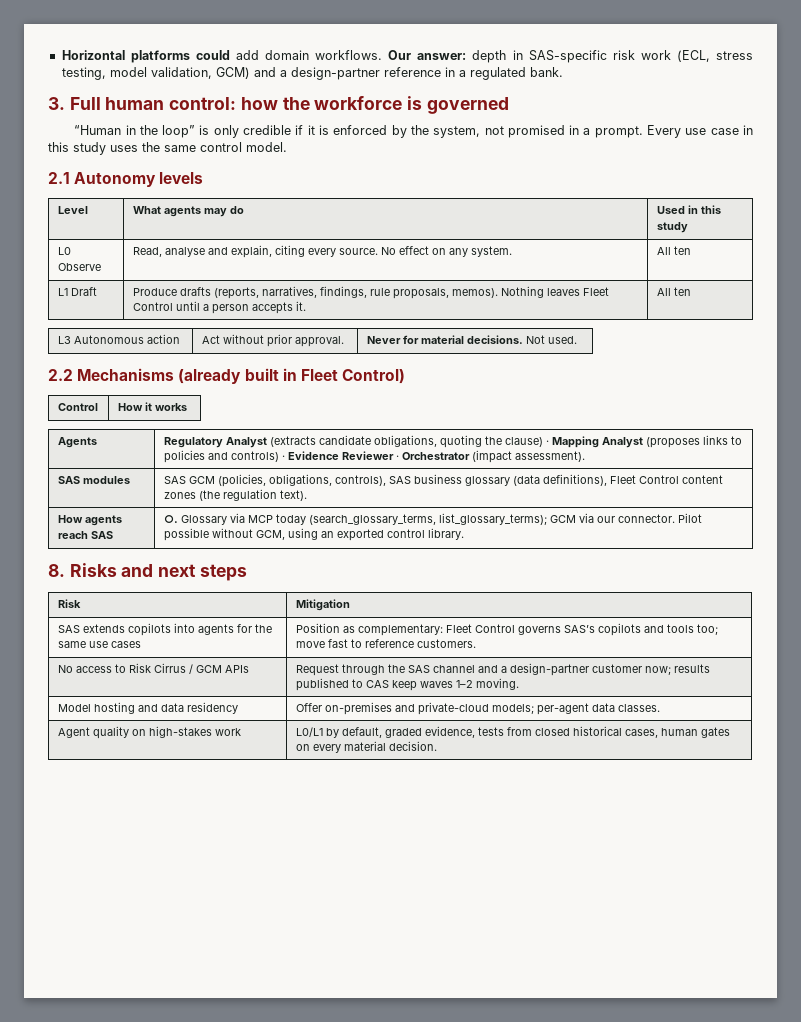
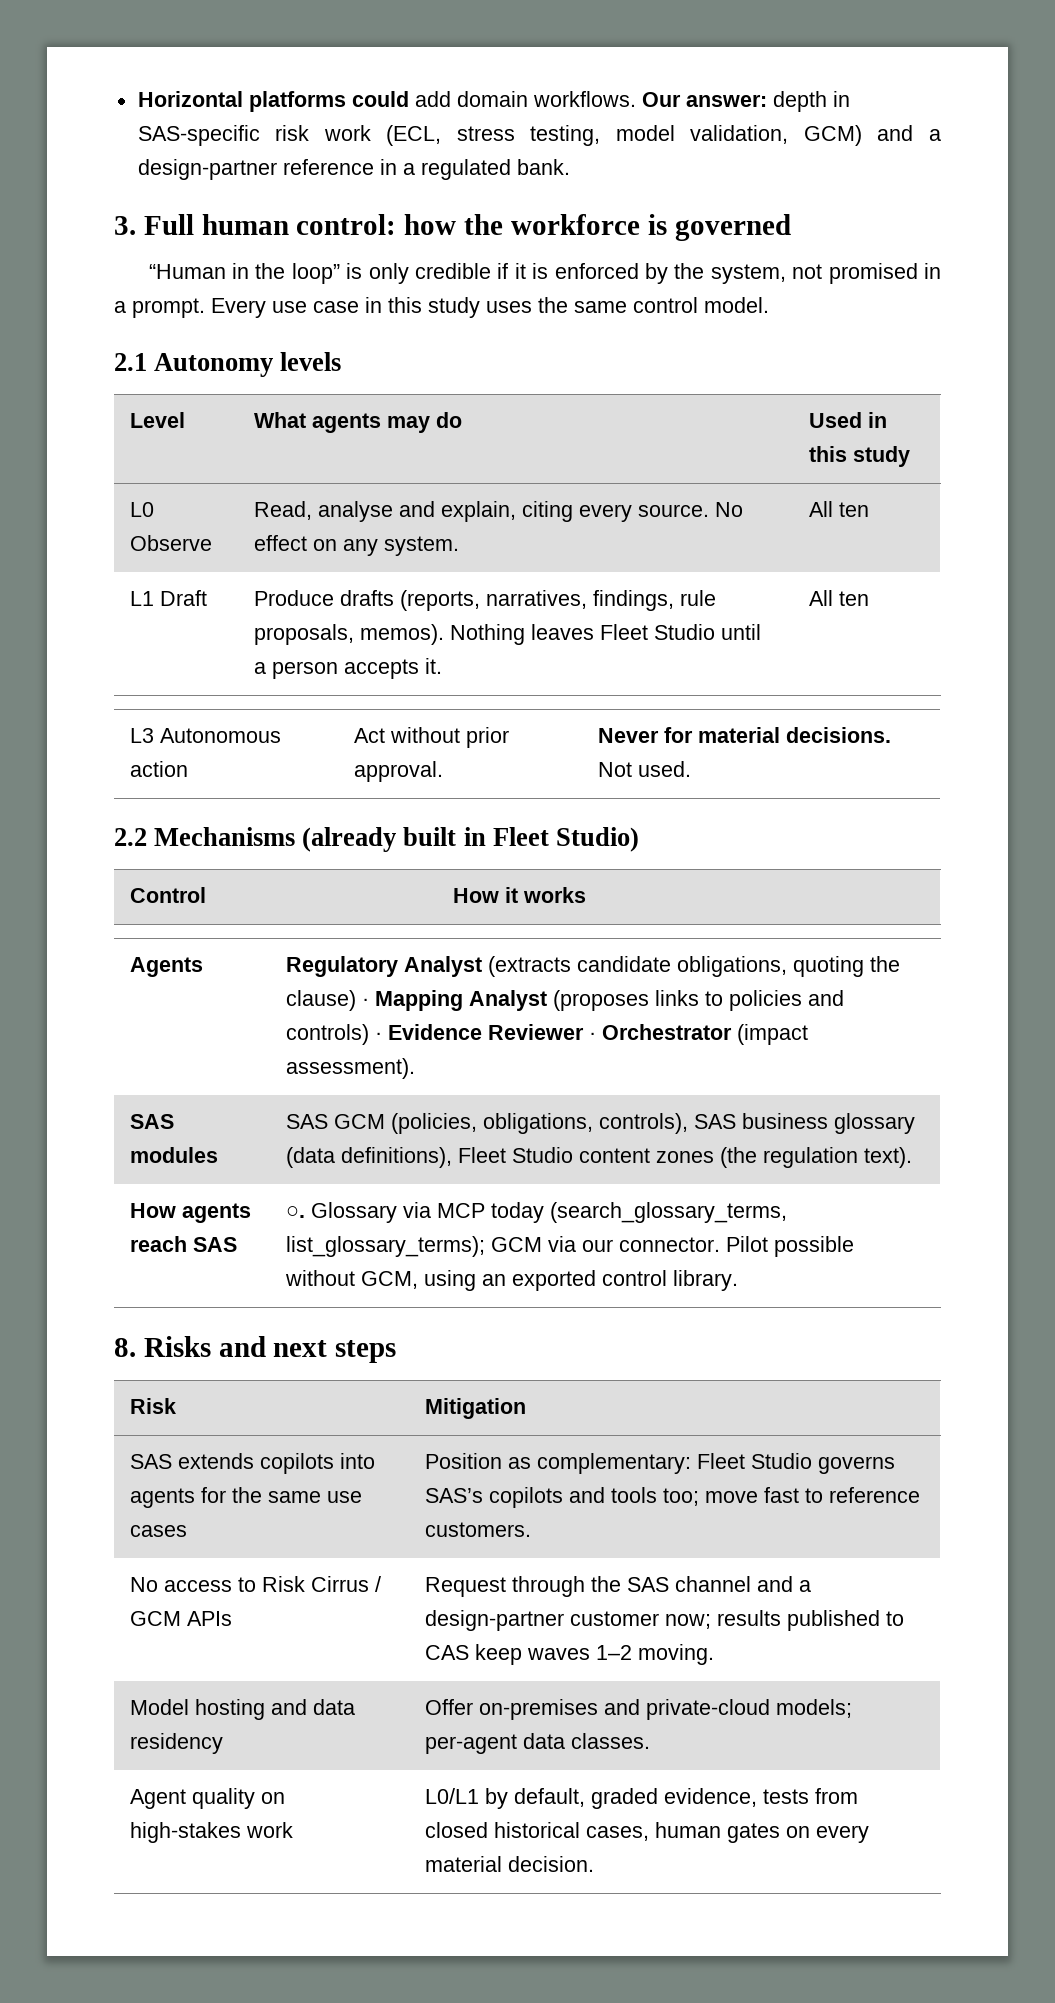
- L1 Draft | Produce drafts (reports, narratives, findings, rule proposals, memos). Nothing leaves Fleet Control until a person accepts it. | All ten
+ L1 Draft | Produce drafts (reports, narratives, findings, rule proposals, memos). Nothing leaves Fleet Studio until a person accepts it. | All ten
- 2.2 Mechanisms (already built in Fleet Control)
+ 2.2 Mechanisms (already built in Fleet Studio)
- SAS modules | SAS GCM (policies, obligations, controls), SAS business glossary (data definitions), Fleet Control content zones (the regulation text).
+ SAS modules | SAS GCM (policies, obligations, controls), SAS business glossary (data definitions), Fleet Studio content zones (the regulation text).
- SAS extends copilots into agents for the same use cases | Position as complementary: Fleet Control governs SAS’s copilots and tools too; move fast to reference customers.
+ SAS extends copilots into agents for the same use cases | Position as complementary: Fleet Studio governs SAS’s copilots and tools too; move fast to reference customers.

